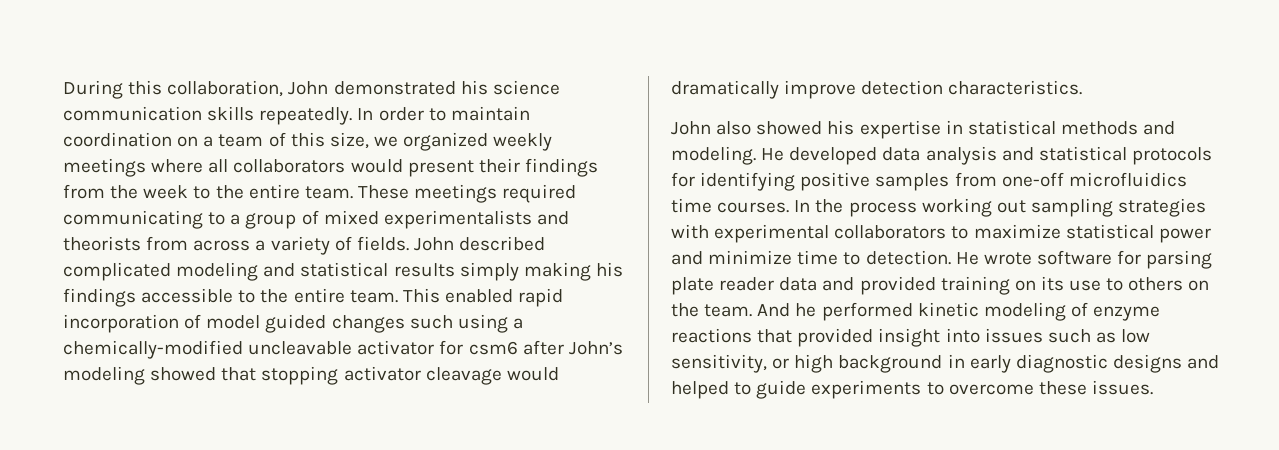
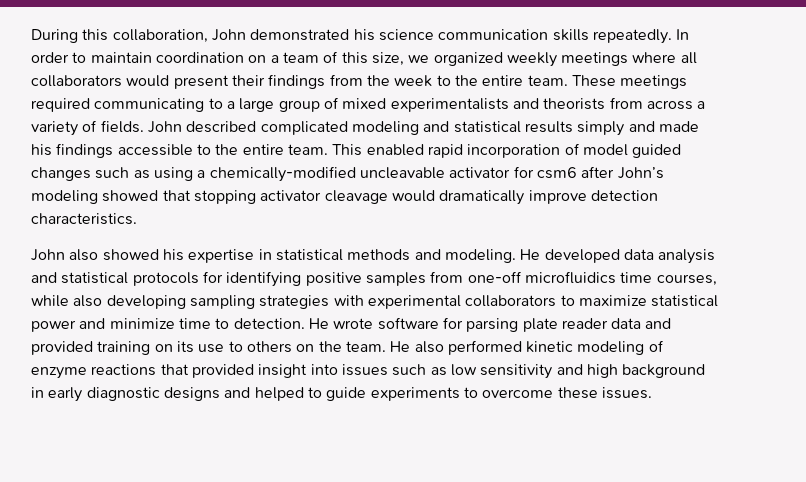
- These meetings required communicating to a group of mixed experimentalists and theorists from across a variety of fields.
+ These meetings required communicating to a large group of mixed experimentalists and theorists from across a variety of fields.
- John described complicated modeling and statistical results simply making his findings accessible to the entire team.
+ John described complicated modeling and statistical results simply and made his findings accessible to the entire team.
- This enabled rapid incorporation of model guided changes such using a chemically-modified uncleavable activator for csm6 after John’s modeling showed that stopping activator cleavage would dramatically improve detection characteristics.
+ This enabled rapid incorporation of model guided changes such as using a chemically-modified uncleavable activator for csm6 after John’s modeling showed that stopping activator cleavage would dramatically improve detection characteristics.
- He developed data analysis and statistical protocols for identifying positive samples from one-off microfluidics time courses. In the process working out sampling strategies with experimental collaborators to maximize statistical power and minimize time to detection.
+ He developed data analysis and statistical protocols for identifying positive samples from one-off microfluidics time courses, while also developing sampling strategies with experimental collaborators to maximize statistical power and minimize time to detection.
- And he performed kinetic modeling of enzyme reactions that provided insight into issues such as low sensitivity, or high background in early diagnostic designs and helped to guide experiments to overcome these issues.
+ He also performed kinetic modeling of enzyme reactions that provided insight into issues such as low sensitivity and high background in early diagnostic designs and helped to guide experiments to overcome these issues.

